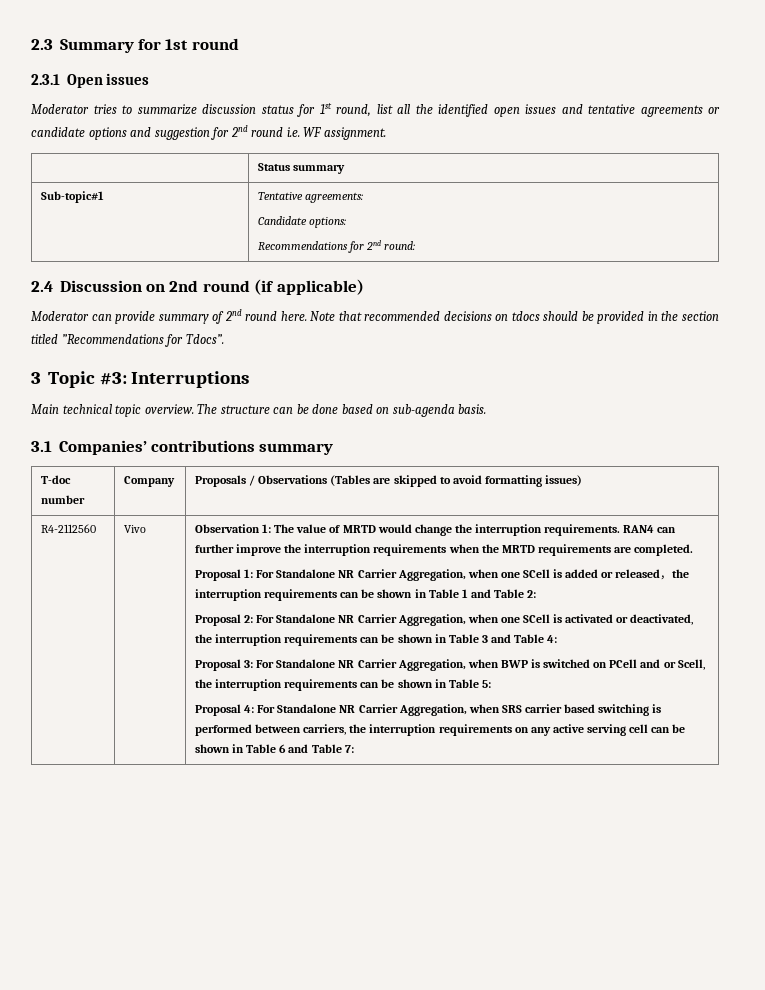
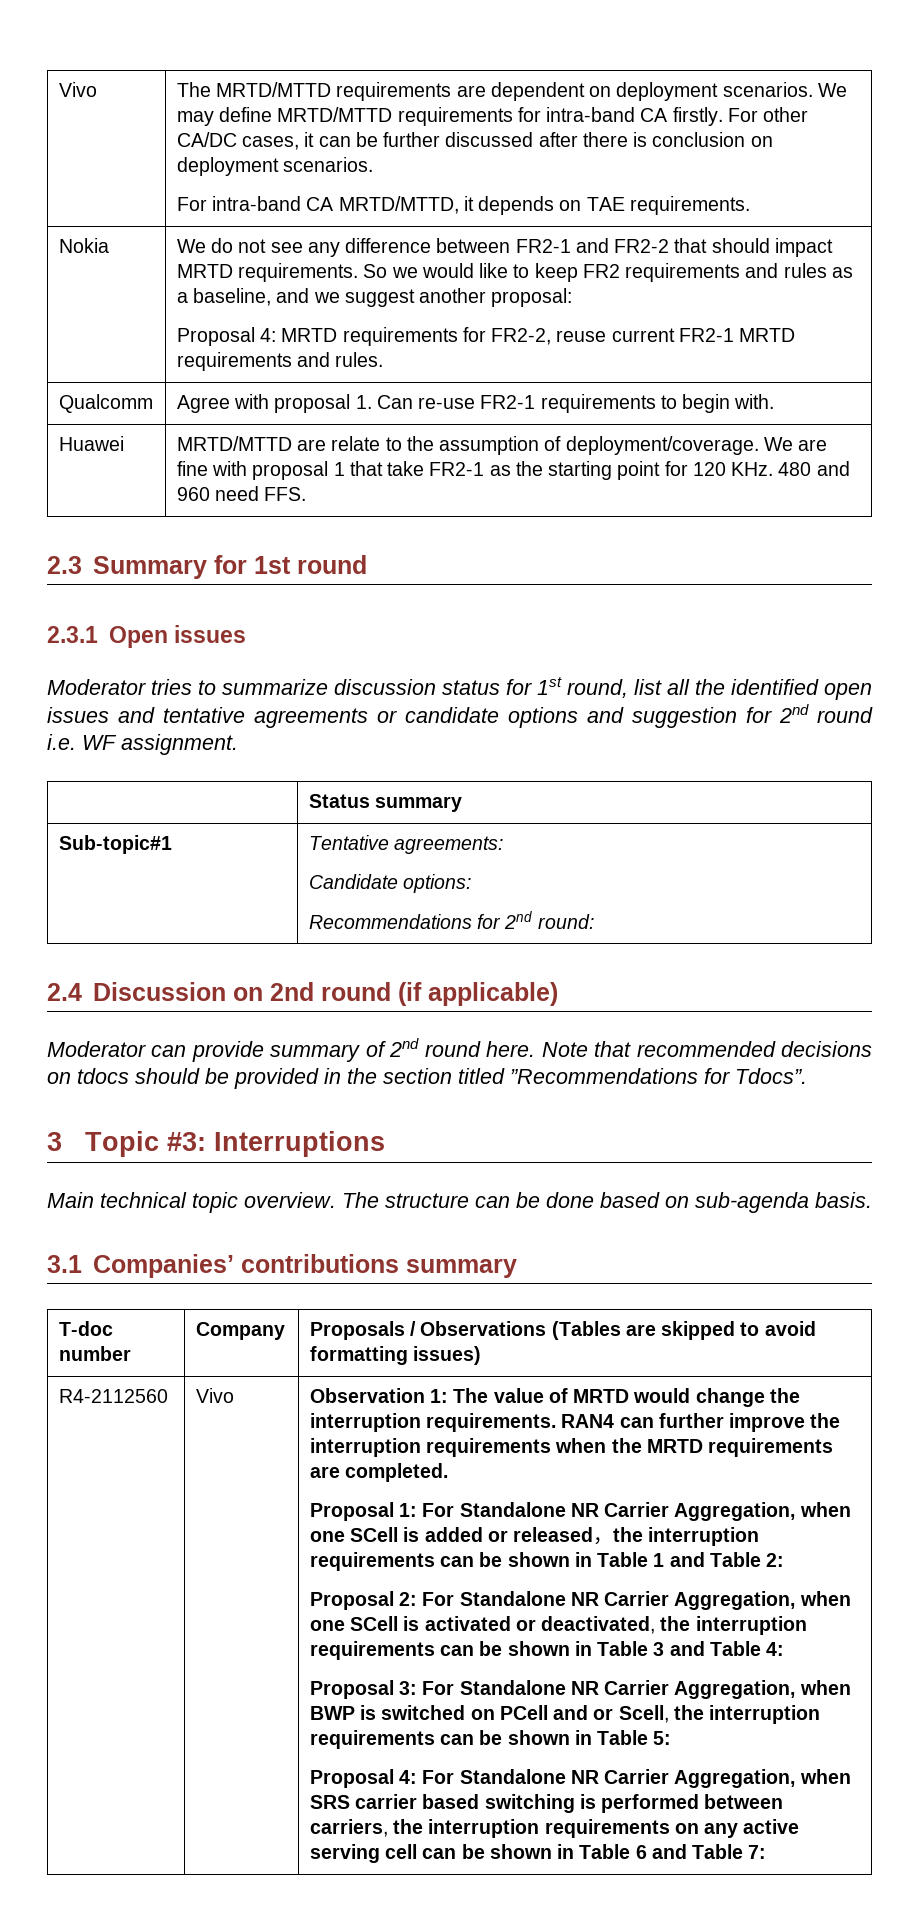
+ Vivo | The MRTD/MTTD requirements are dependent on deployment scenarios. We may define MRTD/MTTD requirements for intra-band CA firstly. For other CA/DC cases, it can be further discussed after there is conclusion on deployment scenarios.
+ For intra-band CA MRTD/MTTD, it depends on TAE requirements.
+ Nokia | We do not see any difference between FR2-1 and FR2-2 that should impact MRTD requirements. So we would like to keep FR2 requirements and rules as a baseline, and we suggest another proposal:
+ Proposal 4: MRTD requirements for FR2-2, reuse current FR2-1 MRTD requirements and rules.
+ Qualcomm | Agree with proposal 1. Can re-use FR2-1 requirements to begin with.
+ Huawei | MRTD/MTTD are relate to the assumption of deployment/coverage. We are fine with proposal 1 that take FR2-1 as the starting point for 120 KHz. 480 and 960 need FFS.

